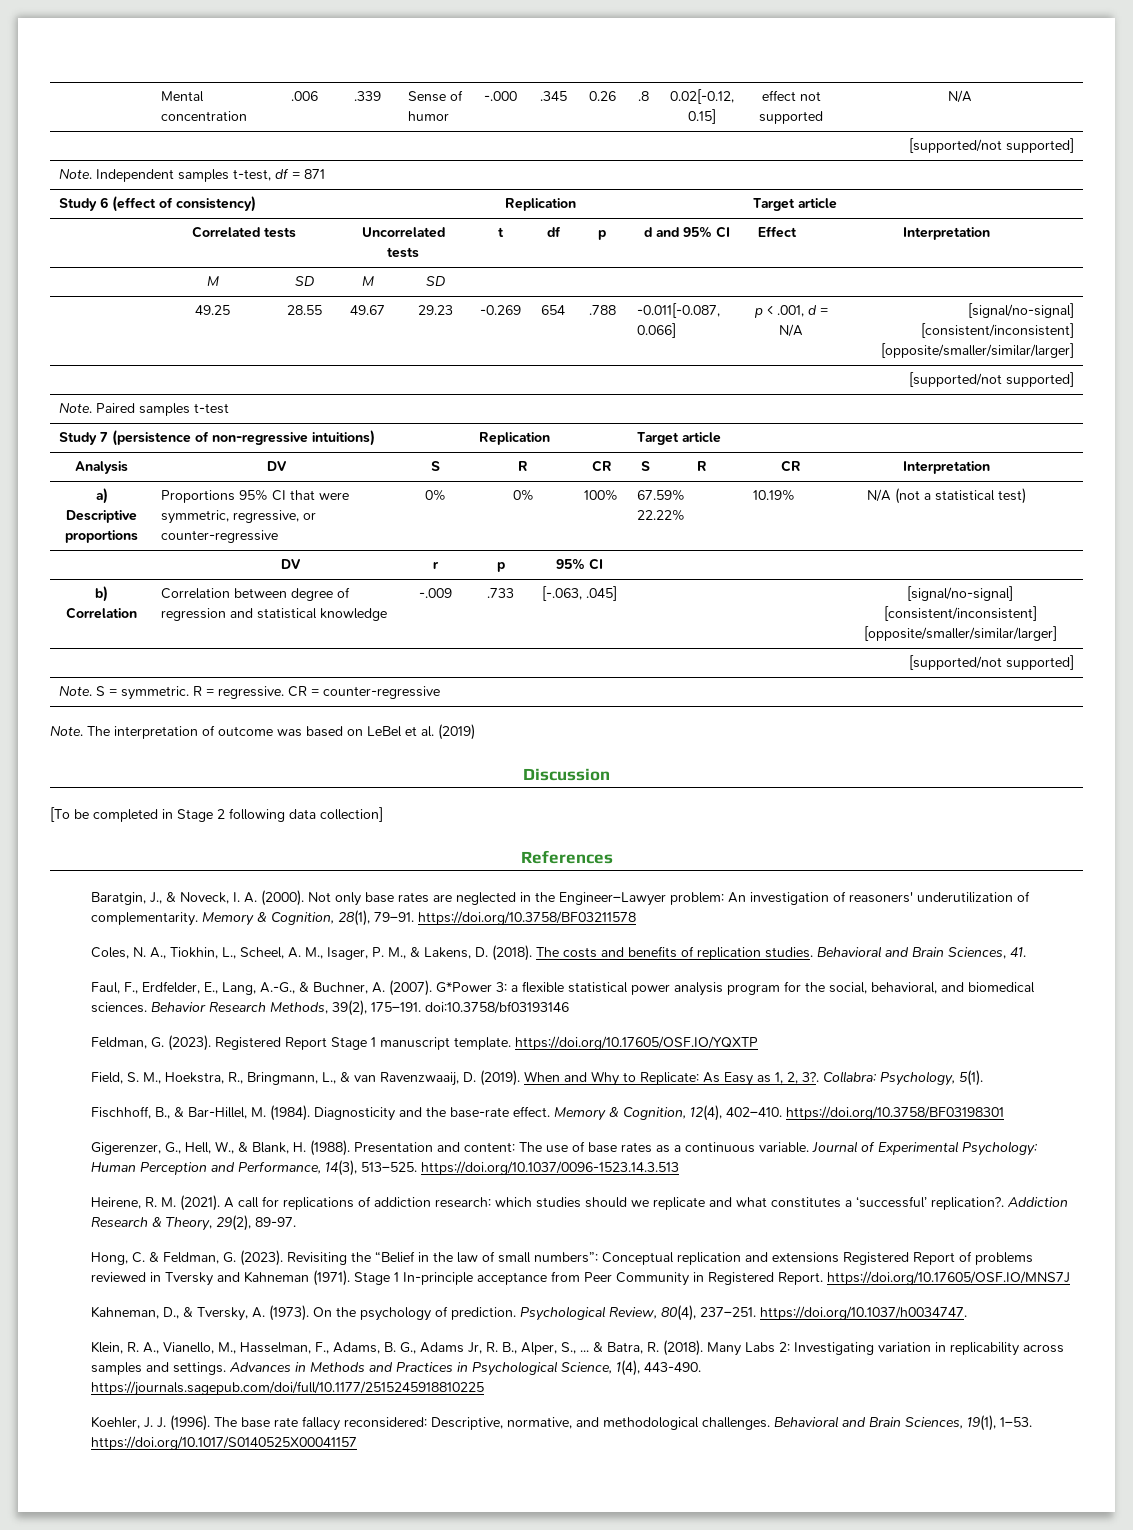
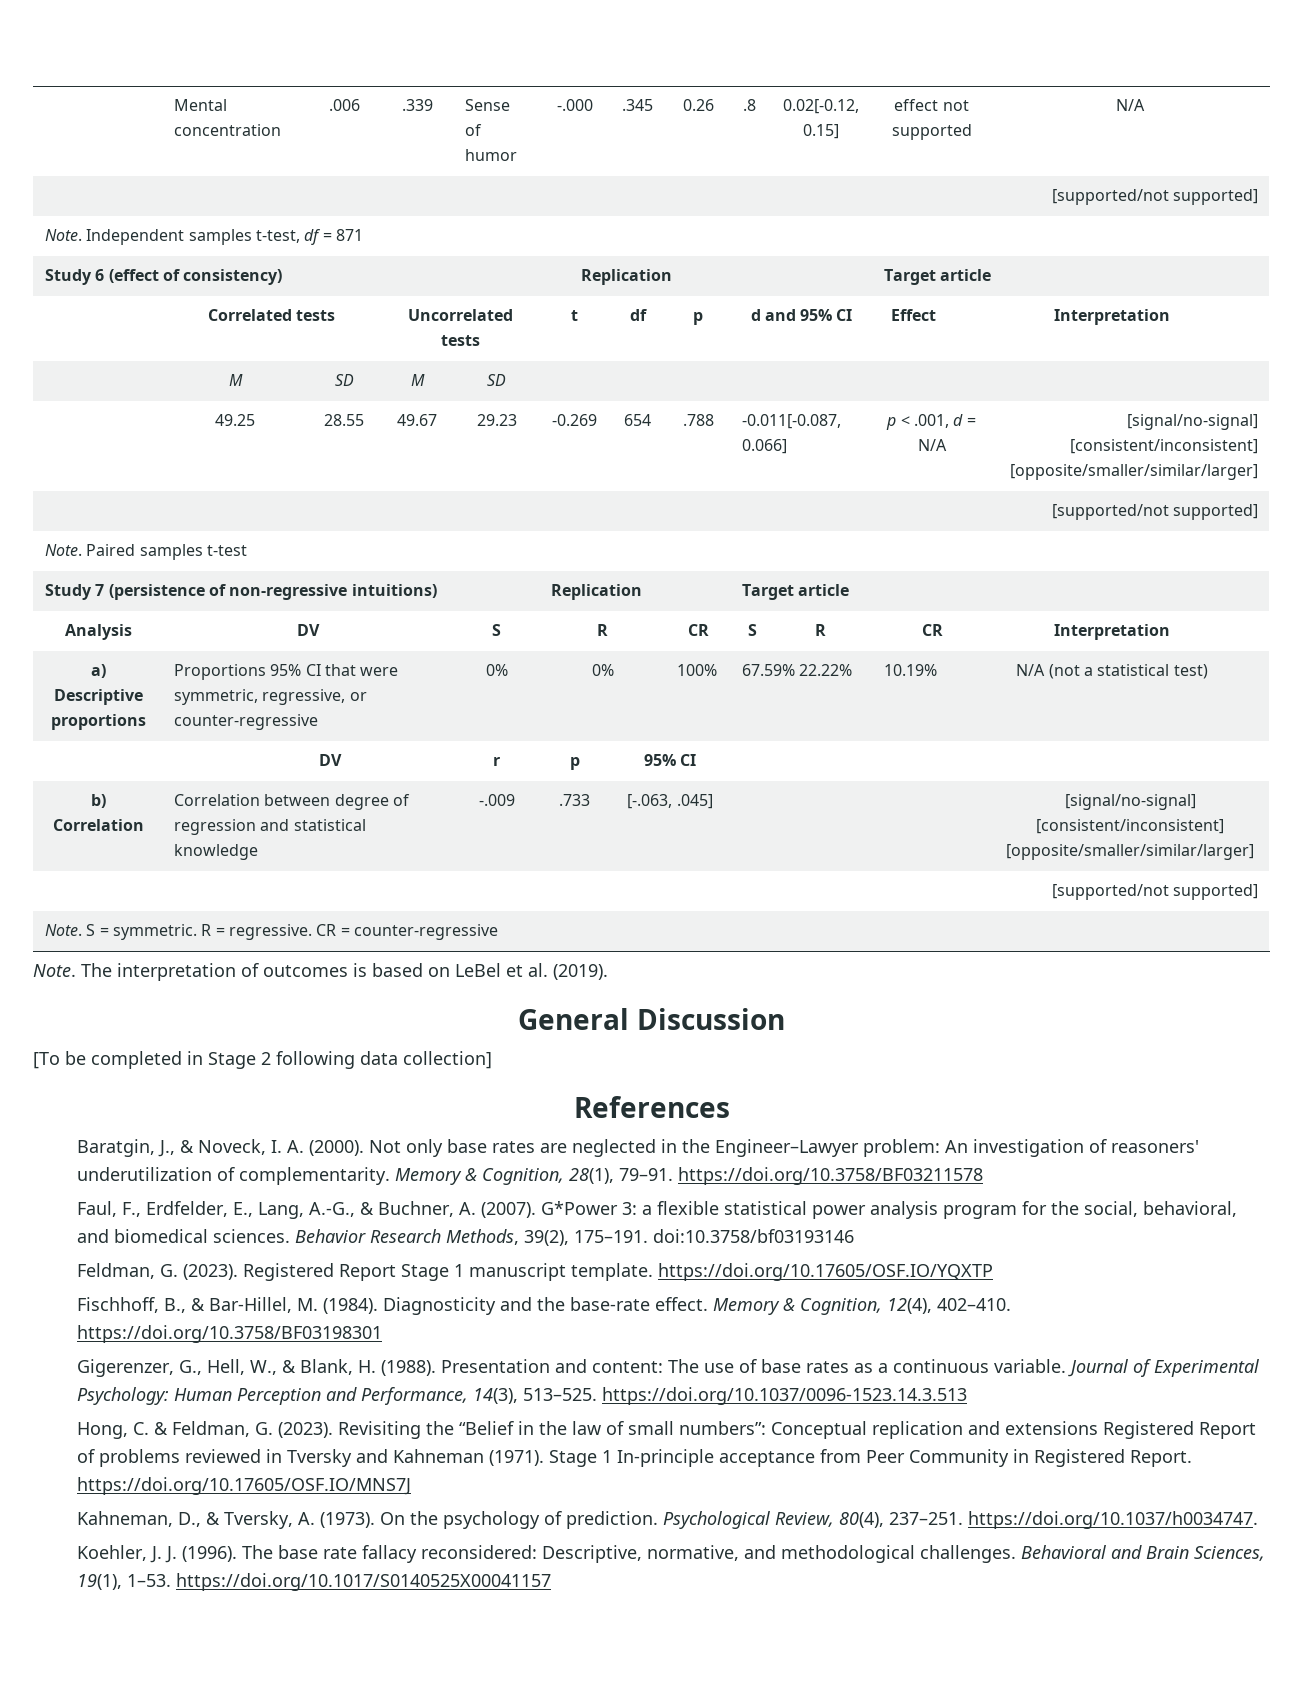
- The interpretation of outcome was based on LeBel et al. (2019)
- Discussion
+ The interpretation of outcomes is based on LeBel et al. (2019).
+ General Discussion
- Coles, N. A., Tiokhin, L., Scheel, A. M., Isager, P. M., & Lakens, D. (2018). The costs and benefits of replication studies. Behavioral and Brain Sciences, 41.
- Field, S. M., Hoekstra, R., Bringmann, L., & van Ravenzwaaij, D. (2019). When and Why to Replicate: As Easy as 1, 2, 3?. Collabra: Psychology, 5(1).
- Heirene, R. M. (2021). A call for replications of addiction research: which studies should we replicate and what constitutes a ‘successful’ replication?. Addiction Research & Theory, 29(2), 89-97.
- Klein, R. A., Vianello, M., Hasselman, F., Adams, B. G., Adams Jr, R. B., Alper, S., ... & Batra, R. (2018). Many Labs 2: Investigating variation in replicability across samples and settings. Advances in Methods and Practices in Psychological Science, 1(4), 443-490. https://journals.sagepub.com/doi/full/10.1177/2515245918810225

